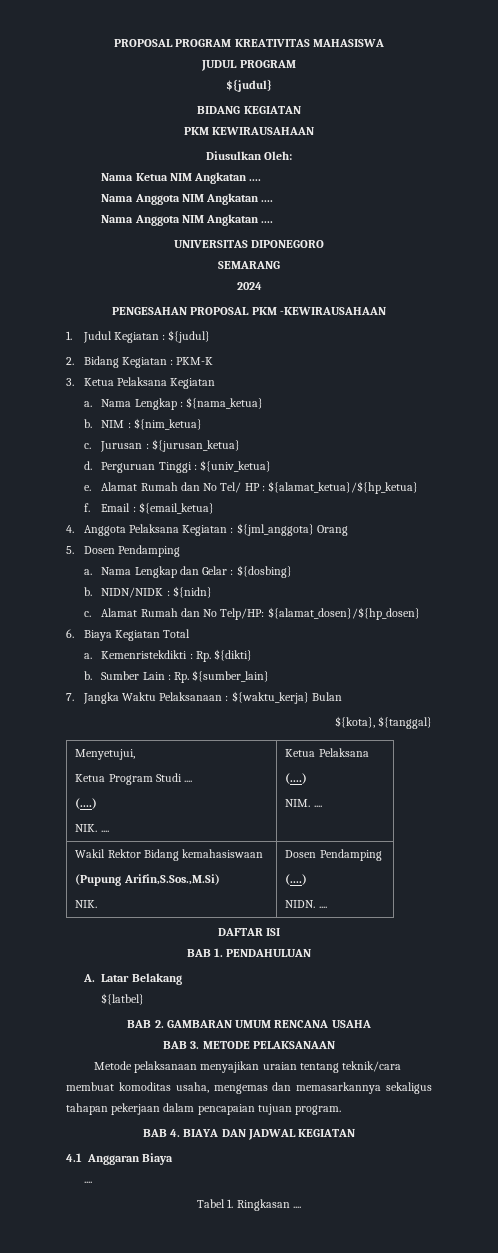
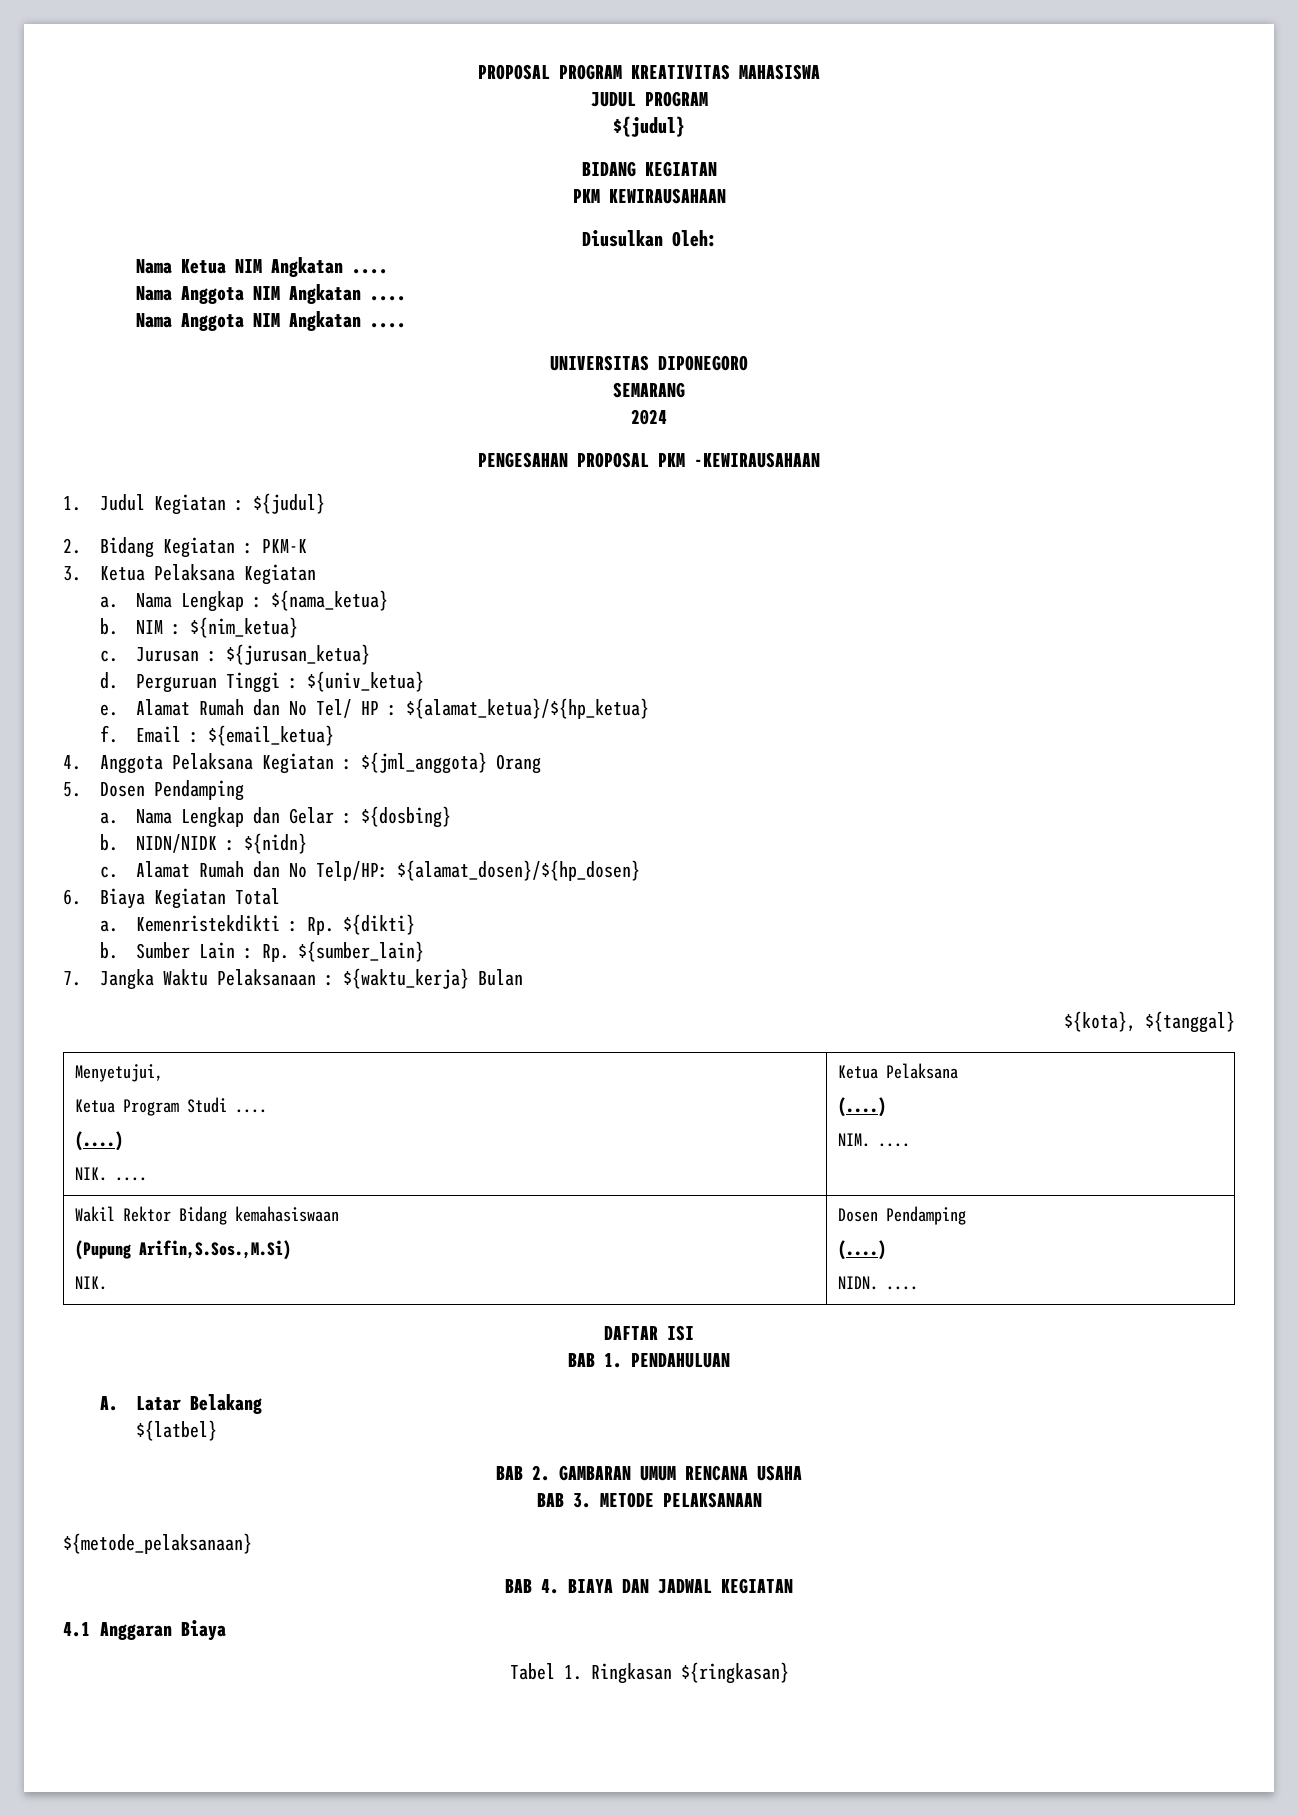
- Metode pelaksanaan menyajikan uraian tentang teknik/cara membuat komoditas usaha, mengemas dan memasarkannya sekaligus tahapan pekerjaan dalam pencapaian tujuan program.
+ ${metode_pelaksanaan}
  4.1 Anggaran Biaya
- ....
- Tabel 1. Ringkasan ....
+ Tabel 1. Ringkasan ${ringkasan}

